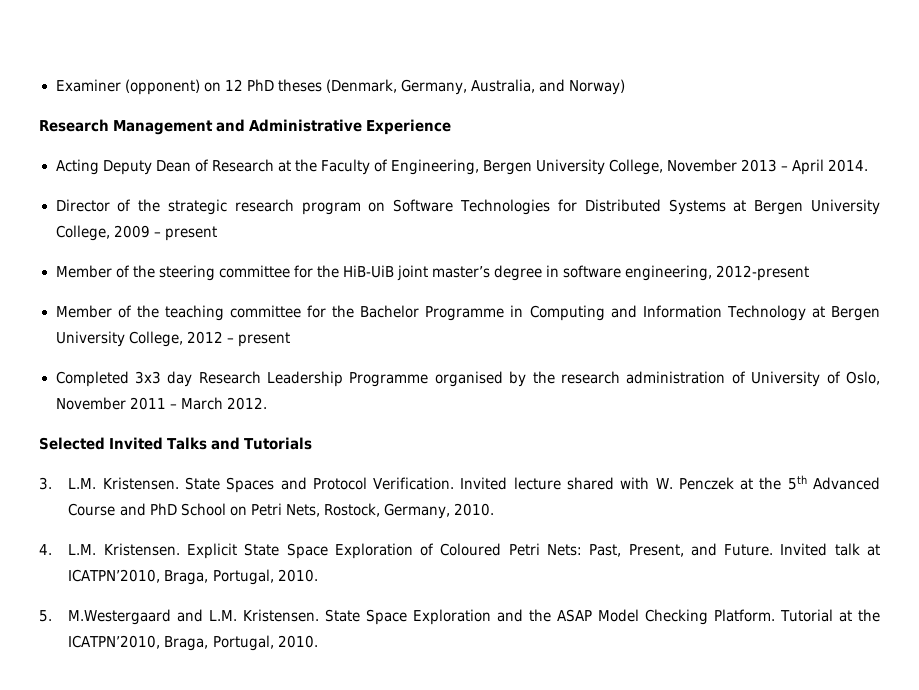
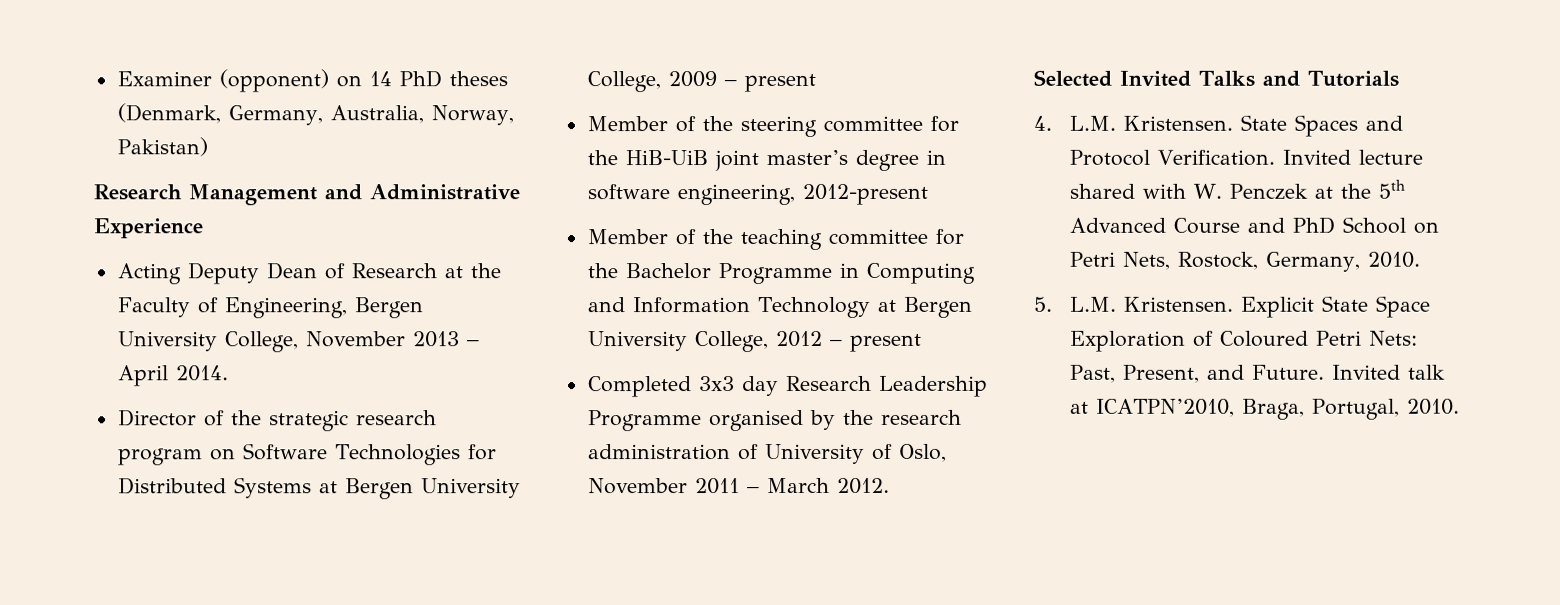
- Examiner (opponent) on 12 PhD theses (Denmark, Germany, Australia, and Norway)
+ Examiner (opponent) on 14 PhD theses (Denmark, Germany, Australia, Norway, Pakistan)
- 3. L.M. Kristensen.
+ 4. L.M. Kristensen.
- 4. L.M. Kristensen.
+ 5. L.M. Kristensen.
- 5. M.Westergaard and L.M. Kristensen. State Space Exploration and the ASAP Model Checking Platform. Tutorial at the ICATPN’2010, Braga, Portugal, 2010.

